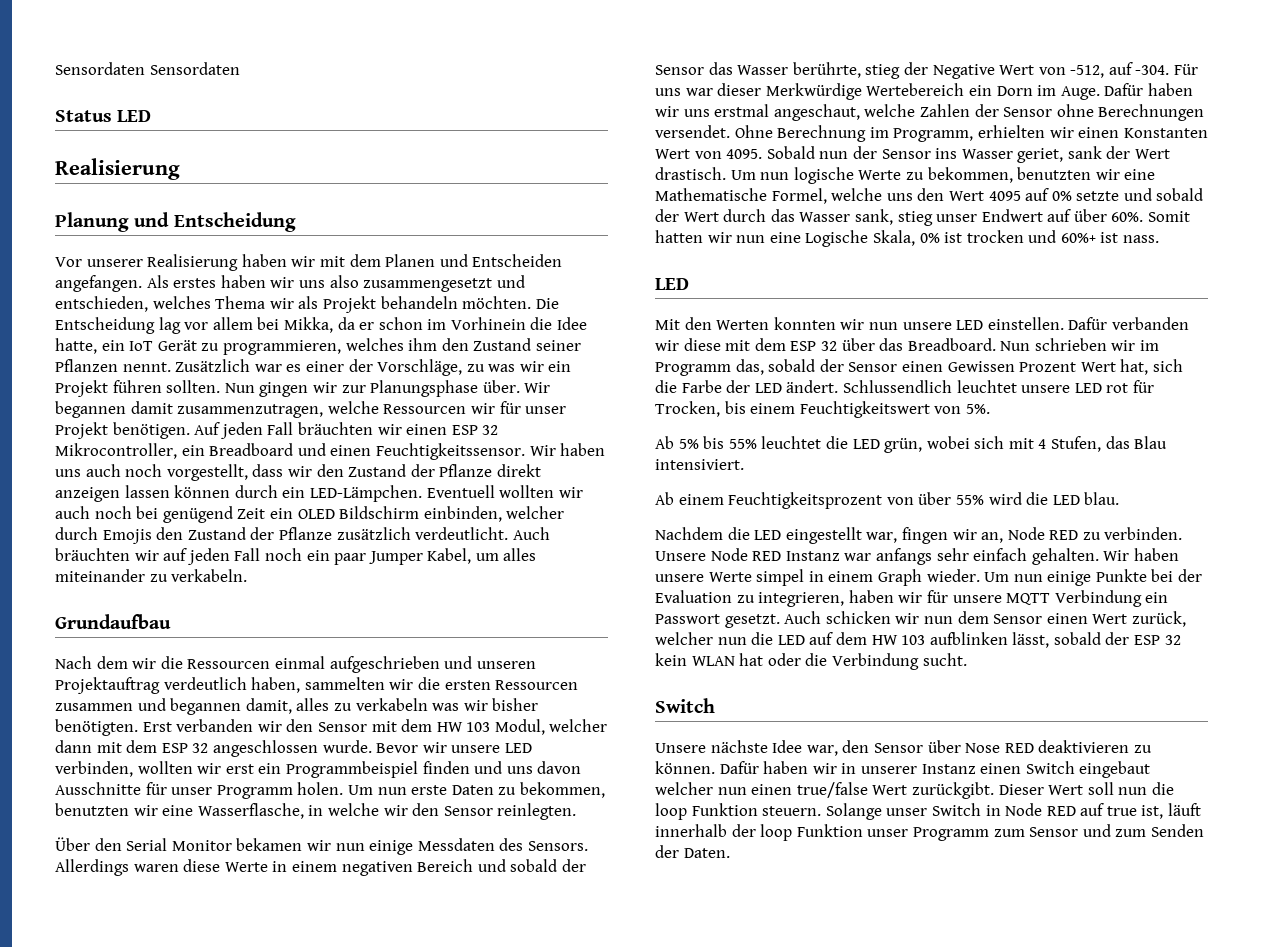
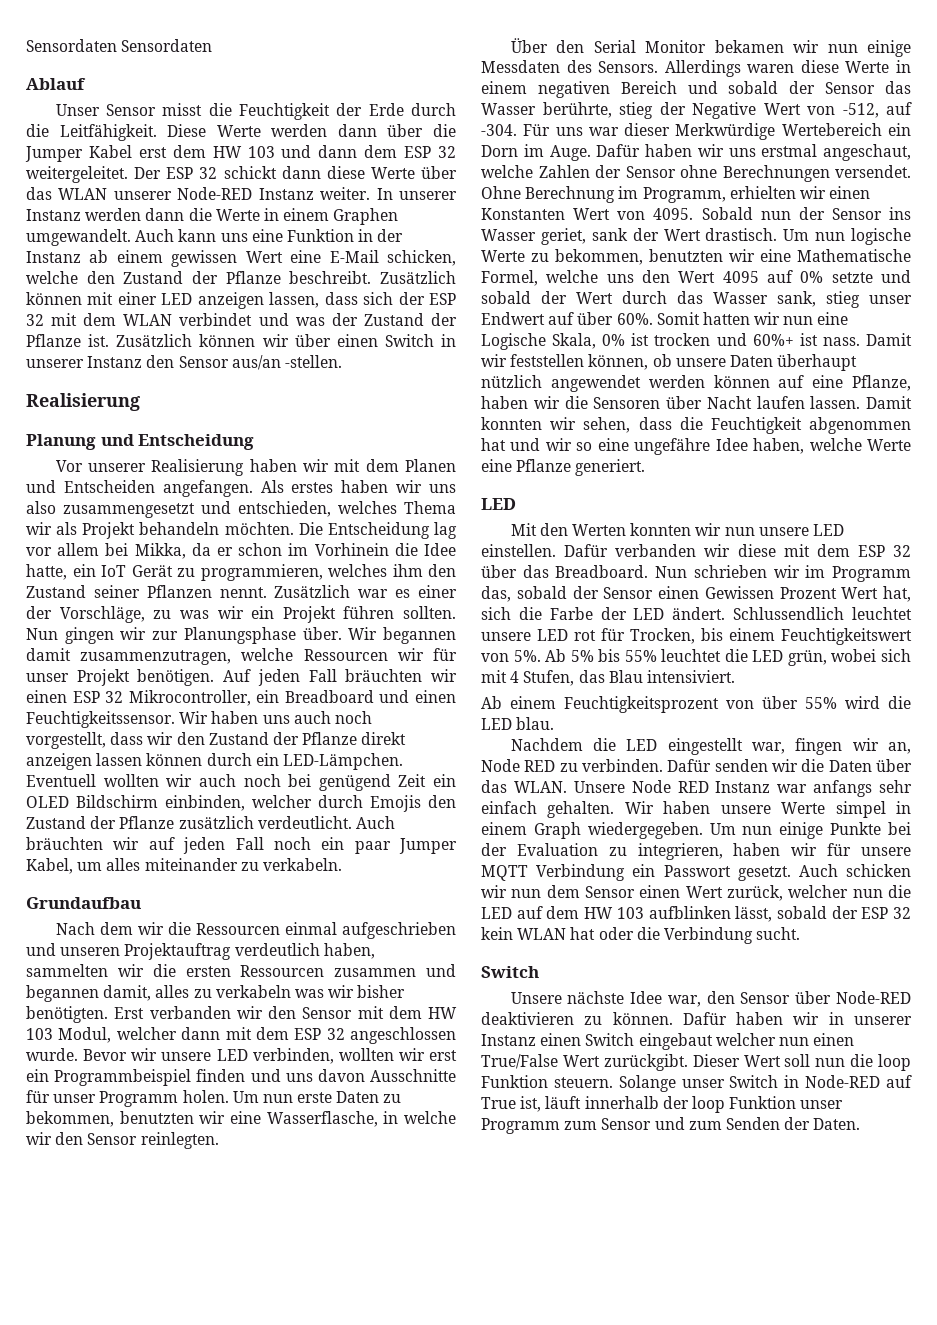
- Status LED
+ Ablauf
+ Unser Sensor misst die Feuchtigkeit der Erde durch die Leitfähigkeit. Diese Werte werden dann über die Jumper Kabel erst dem HW 103 und dann dem ESP 32 weitergeleitet. Der ESP 32 schickt dann diese Werte über das WLAN unserer Node-RED Instanz weiter. In unserer Instanz werden dann die Werte in einem Graphen umgewandelt. Auch kann uns eine Funktion in der Instanz ab einem gewissen Wert eine E-Mail schicken, welche den Zustand der Pflanze beschreibt. Zusätzlich können mit einer LED anzeigen lassen, dass sich der ESP 32 mit dem WLAN verbindet und was der Zustand der Pflanze ist. Zusätzlich können wir über einen Switch in unserer Instanz den Sensor aus/an -stellen.
+ Damit wir feststellen können, ob unsere Daten überhaupt nützlich angewendet werden können auf eine Pflanze, haben wir die Sensoren über Nacht laufen lassen. Damit konnten wir sehen, dass die Feuchtigkeit abgenommen hat und wir so eine ungefähre Idee haben, welche Werte eine Pflanze generiert.
- Schlussendlich leuchtet unsere LED rot für Trocken, bis einem Feuchtigkeitswert von 5%.
- Ab 5% bis 55% leuchtet die LED grün, wobei sich mit 4 Stufen, das Blau intensiviert.
+ Schlussendlich leuchtet unsere LED rot für Trocken, bis einem Feuchtigkeitswert von 5%. Ab 5% bis 55% leuchtet die LED grün, wobei sich mit 4 Stufen, das Blau intensiviert.
+ Dafür senden wir die Daten über das WLAN.
- Wir haben unsere Werte simpel in einem Graph wieder.
+ Wir haben unsere Werte simpel in einem Graph wiedergegeben.
- Unsere nächste Idee war, den Sensor über Nose RED deaktivieren zu können.
+ Unsere nächste Idee war, den Sensor über Node-RED deaktivieren zu können.
- Dafür haben wir in unserer Instanz einen Switch eingebaut welcher nun einen true/false Wert zurückgibt.
+ Dafür haben wir in unserer Instanz einen Switch eingebaut welcher nun einen True/False Wert zurückgibt.
- Solange unser Switch in Node RED auf true ist, läuft innerhalb der loop Funktion unser Programm zum Sensor und zum Senden der Daten.
+ Solange unser Switch in Node-RED auf True ist, läuft innerhalb der loop Funktion unser Programm zum Sensor und zum Senden der Daten.

